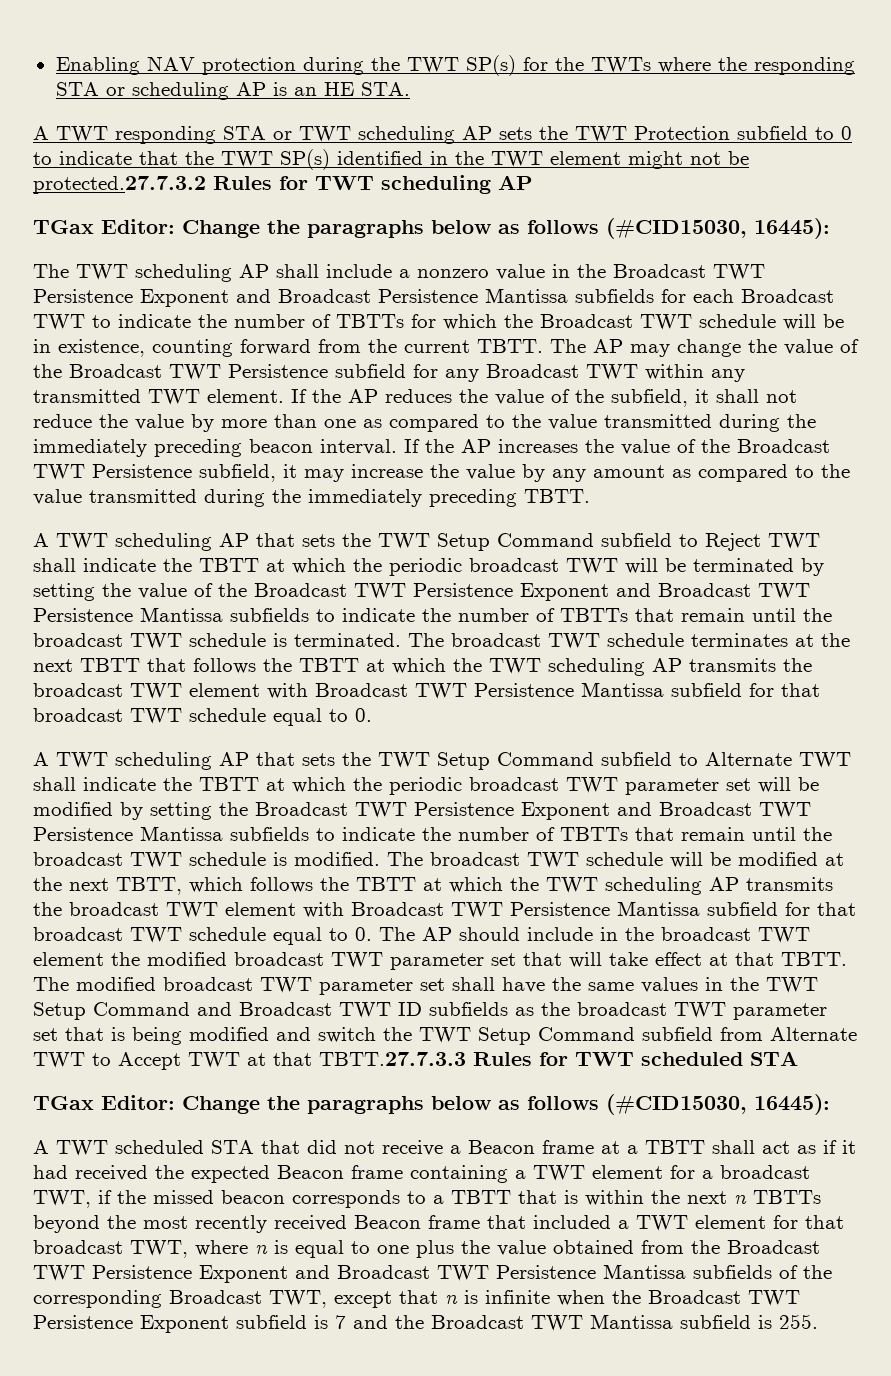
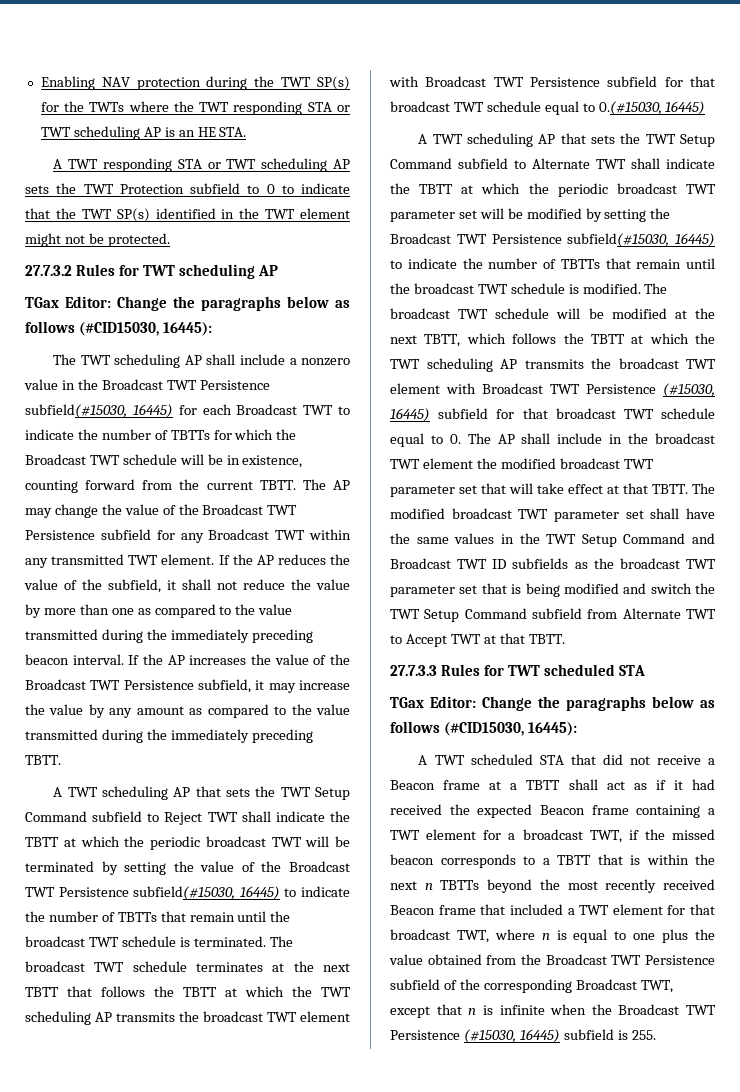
- Enabling NAV protection during the TWT SP(s) for the TWTs where the responding STA or scheduling AP is an HE STA.
+ Enabling NAV protection during the TWT SP(s) for the TWTs where the TWT responding STA or TWT scheduling AP is an HE STA.
- A TWT responding STA or TWT scheduling AP sets the TWT Protection subfield to 0 to indicate that the TWT SP(s) identified in the TWT element might not be protected.27.7.3.2 Rules for TWT scheduling AP
+ A TWT responding STA or TWT scheduling AP sets the TWT Protection subfield to 0 to indicate that the TWT SP(s) identified in the TWT element might not be protected.
+ 27.7.3.2 Rules for TWT scheduling AP
- The TWT scheduling AP shall include a nonzero value in the Broadcast TWT Persistence Exponent and Broadcast Persistence Mantissa subfields for each Broadcast TWT to indicate the number of TBTTs for which the Broadcast TWT schedule will be in existence, counting forward from the current TBTT.
+ The TWT scheduling AP shall include a nonzero value in the Broadcast TWT Persistence subfield(#15030, 16445) for each Broadcast TWT to indicate the number of TBTTs for which the Broadcast TWT schedule will be in existence, counting forward from the current TBTT.
- A TWT scheduling AP that sets the TWT Setup Command subfield to Reject TWT shall indicate the TBTT at which the periodic broadcast TWT will be terminated by setting the value of the Broadcast TWT Persistence Exponent and Broadcast TWT Persistence Mantissa subfields to indicate the number of TBTTs that remain until the broadcast TWT schedule is terminated.
+ A TWT scheduling AP that sets the TWT Setup Command subfield to Reject TWT shall indicate the TBTT at which the periodic broadcast TWT will be terminated by setting the value of the Broadcast TWT Persistence subfield(#15030, 16445) to indicate the number of TBTTs that remain until the broadcast TWT schedule is terminated.
- The broadcast TWT schedule terminates at the next TBTT that follows the TBTT at which the TWT scheduling AP transmits the broadcast TWT element with Broadcast TWT Persistence Mantissa subfield for that broadcast TWT schedule equal to 0.
+ The broadcast TWT schedule terminates at the next TBTT that follows the TBTT at which the TWT scheduling AP transmits the broadcast TWT element with Broadcast TWT Persistence subfield for that broadcast TWT schedule equal to 0.(#15030, 16445)
- A TWT scheduling AP that sets the TWT Setup Command subfield to Alternate TWT shall indicate the TBTT at which the periodic broadcast TWT parameter set will be modified by setting the Broadcast TWT Persistence Exponent and Broadcast TWT Persistence Mantissa subfields to indicate the number of TBTTs that remain until the broadcast TWT schedule is modified.
+ A TWT scheduling AP that sets the TWT Setup Command subfield to Alternate TWT shall indicate the TBTT at which the periodic broadcast TWT parameter set will be modified by setting the Broadcast TWT Persistence subfield(#15030, 16445) to indicate the number of TBTTs that remain until the broadcast TWT schedule is modified.
- The broadcast TWT schedule will be modified at the next TBTT, which follows the TBTT at which the TWT scheduling AP transmits the broadcast TWT element with Broadcast TWT Persistence Mantissa subfield for that broadcast TWT schedule equal to 0. The AP should include in the broadcast TWT element the modified broadcast TWT parameter set that will take effect at that TBTT.
+ The broadcast TWT schedule will be modified at the next TBTT, which follows the TBTT at which the TWT scheduling AP transmits the broadcast TWT element with Broadcast TWT Persistence (#15030, 16445) subfield for that broadcast TWT schedule equal to 0. The AP shall include in the broadcast TWT element the modified broadcast TWT parameter set that will take effect at that TBTT.
- The modified broadcast TWT parameter set shall have the same values in the TWT Setup Command and Broadcast TWT ID subfields as the broadcast TWT parameter set that is being modified and switch the TWT Setup Command subfield from Alternate TWT to Accept TWT at that TBTT.27.7.3.3 Rules for TWT scheduled STA
+ The modified broadcast TWT parameter set shall have the same values in the TWT Setup Command and Broadcast TWT ID subfields as the broadcast TWT parameter set that is being modified and switch the TWT Setup Command subfield from Alternate TWT to Accept TWT at that TBTT.
+ 27.7.3.3 Rules for TWT scheduled STA
- A TWT scheduled STA that did not receive a Beacon frame at a TBTT shall act as if it had received the expected Beacon frame containing a TWT element for a broadcast TWT, if the missed beacon corresponds to a TBTT that is within the next n TBTTs beyond the most recently received Beacon frame that included a TWT element for that broadcast TWT, where n is equal to one plus the value obtained from the Broadcast TWT Persistence Exponent and Broadcast TWT Persistence Mantissa subfields of the corresponding Broadcast TWT, except that n is infinite when the Broadcast TWT Persistence Exponent subfield is 7 and the Broadcast TWT Mantissa subfield is 255.
+ A TWT scheduled STA that did not receive a Beacon frame at a TBTT shall act as if it had received the expected Beacon frame containing a TWT element for a broadcast TWT, if the missed beacon corresponds to a TBTT that is within the next n TBTTs beyond the most recently received Beacon frame that included a TWT element for that broadcast TWT, where n is equal to one plus the value obtained from the Broadcast TWT Persistence subfield of the corresponding Broadcast TWT, except that n is infinite when the Broadcast TWT Persistence (#15030, 16445) subfield is 255.

